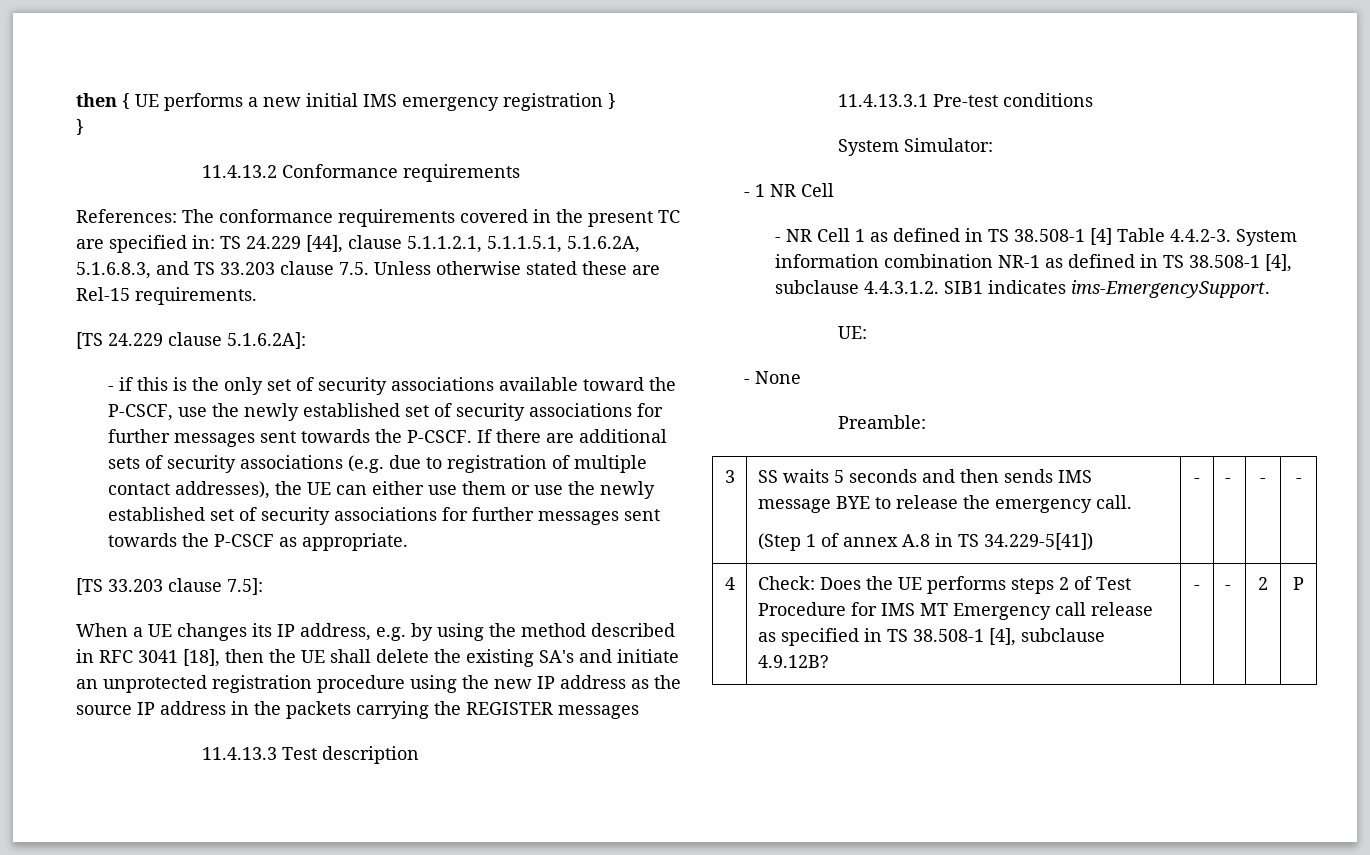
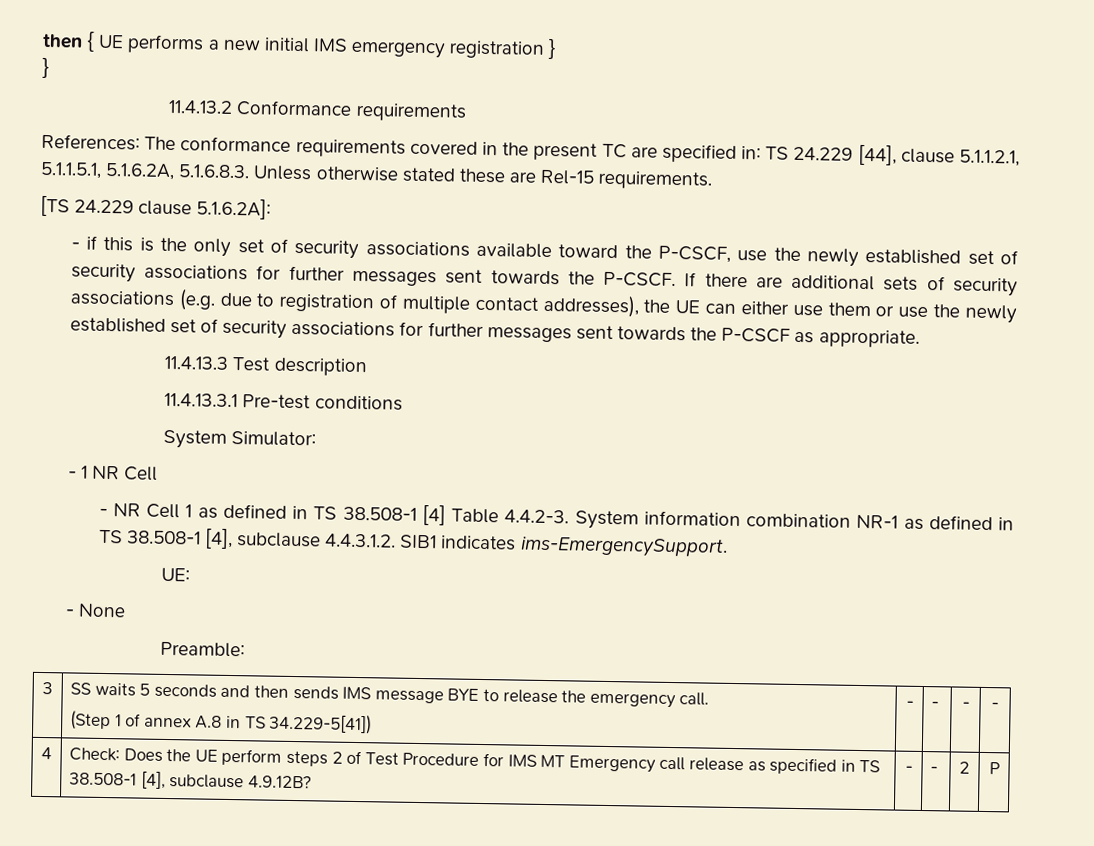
- References: The conformance requirements covered in the present TC are specified in: TS 24.229 [44], clause 5.1.1.2.1, 5.1.1.5.1, 5.1.6.2A, 5.1.6.8.3, and TS 33.203 clause 7.5. Unless otherwise stated these are Rel-15 requirements.
+ References: The conformance requirements covered in the present TC are specified in: TS 24.229 [44], clause 5.1.1.2.1, 5.1.1.5.1, 5.1.6.2A, 5.1.6.8.3. Unless otherwise stated these are Rel-15 requirements.
- [TS 33.203 clause 7.5]:
- When a UE changes its IP address, e.g. by using the method described in RFC 3041 [18], then the UE shall delete the existing SA's and initiate an unprotected registration procedure using the new IP address as the source IP address in the packets carrying the REGISTER messages
- 4 | Check: Does the UE performs steps 2 of Test Procedure for IMS MT Emergency call release as specified in TS 38.508-1 [4], subclause 4.9.12B? | - | - | 2 | P
+ 4 | Check: Does the UE perform steps 2 of Test Procedure for IMS MT Emergency call release as specified in TS 38.508-1 [4], subclause 4.9.12B? | - | - | 2 | P

